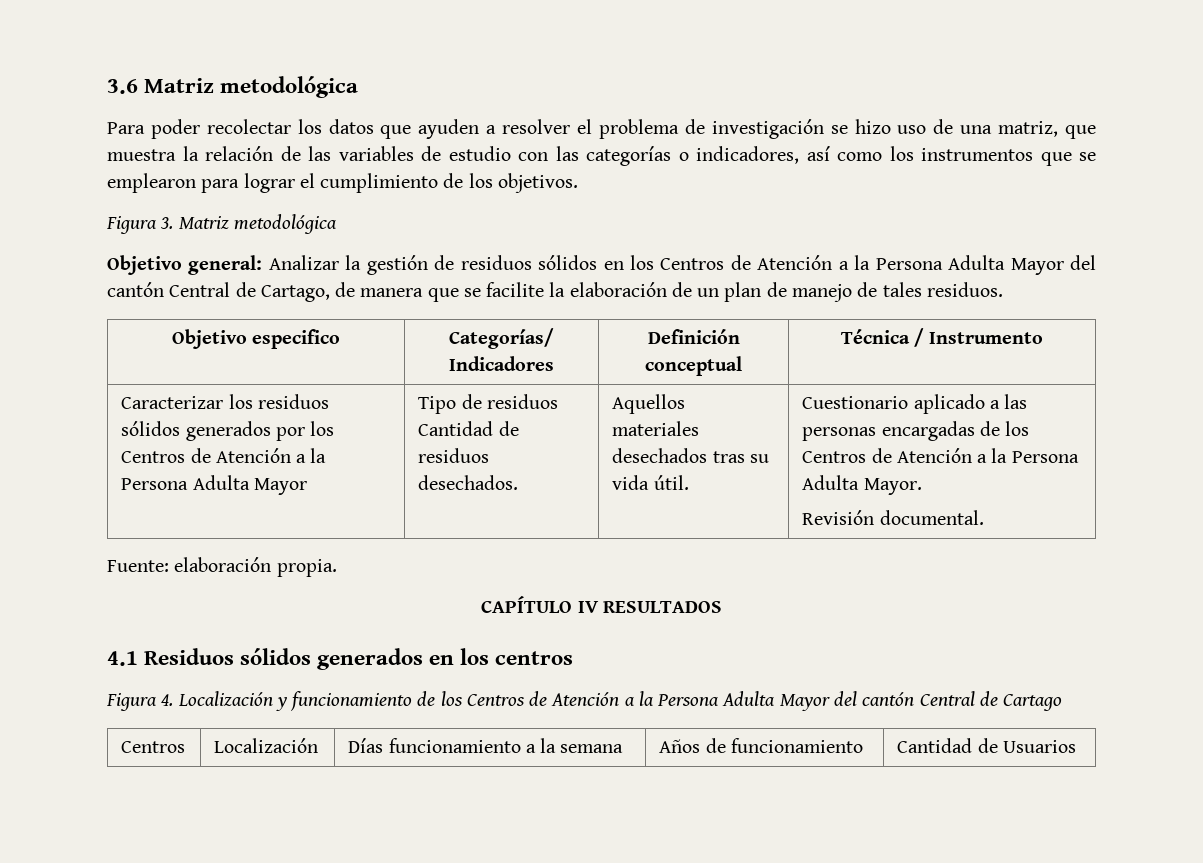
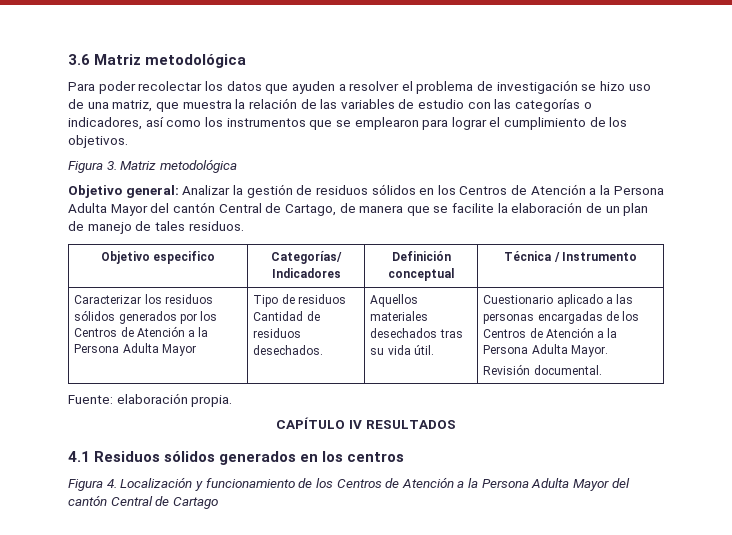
- Centros | Localización | Días funcionamiento a la semana | Años de funcionamiento | Cantidad de Usuarios

